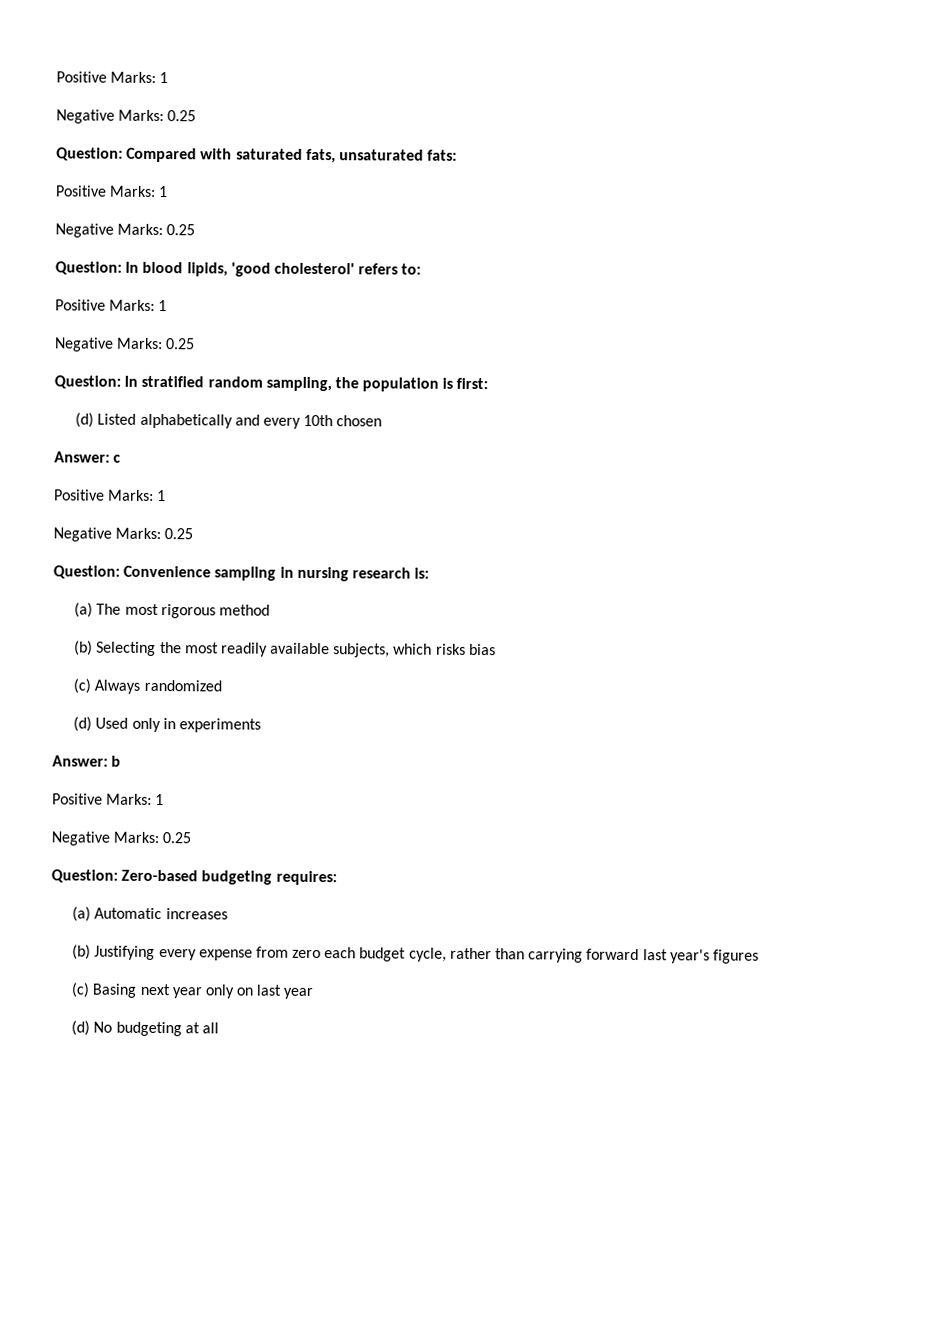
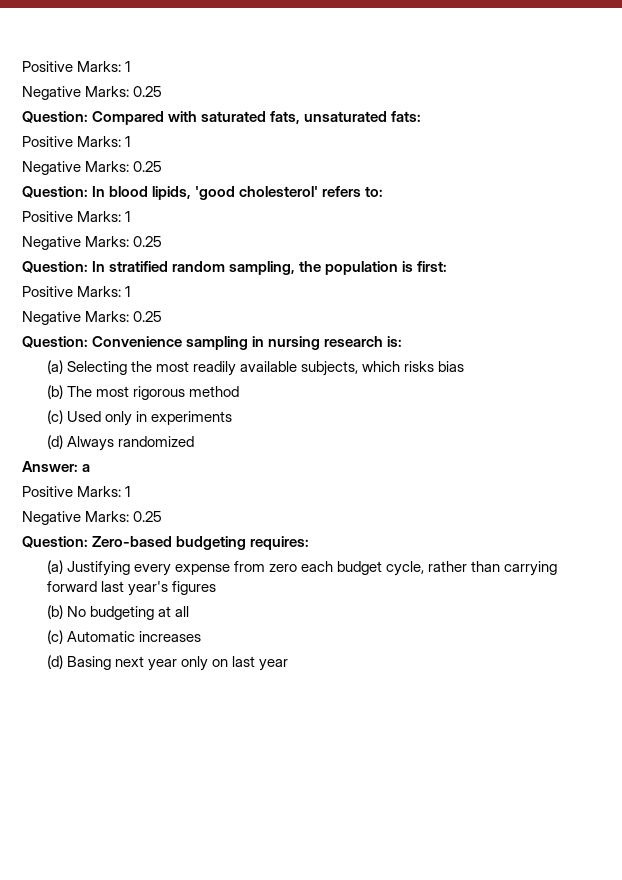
- (d) Listed alphabetically and every 10th chosen
- Answer: c
- (a) The most rigorous method
- (b) Selecting the most readily available subjects, which risks bias
+ (a) Selecting the most readily available subjects, which risks bias
- (c) Always randomized
- (d) Used only in experiments
+ (b) The most rigorous method
+ (c) Used only in experiments
- Answer: b
+ (d) Always randomized
+ Answer: a
- (a) Automatic increases
- (b) Justifying every expense from zero each budget cycle, rather than carrying forward last year's figures
+ (a) Justifying every expense from zero each budget cycle, rather than carrying forward last year's figures
- (c) Basing next year only on last year
+ (b) No budgeting at all
+ (c) Automatic increases
+ (d) Basing next year only on last year
- (d) No budgeting at all

